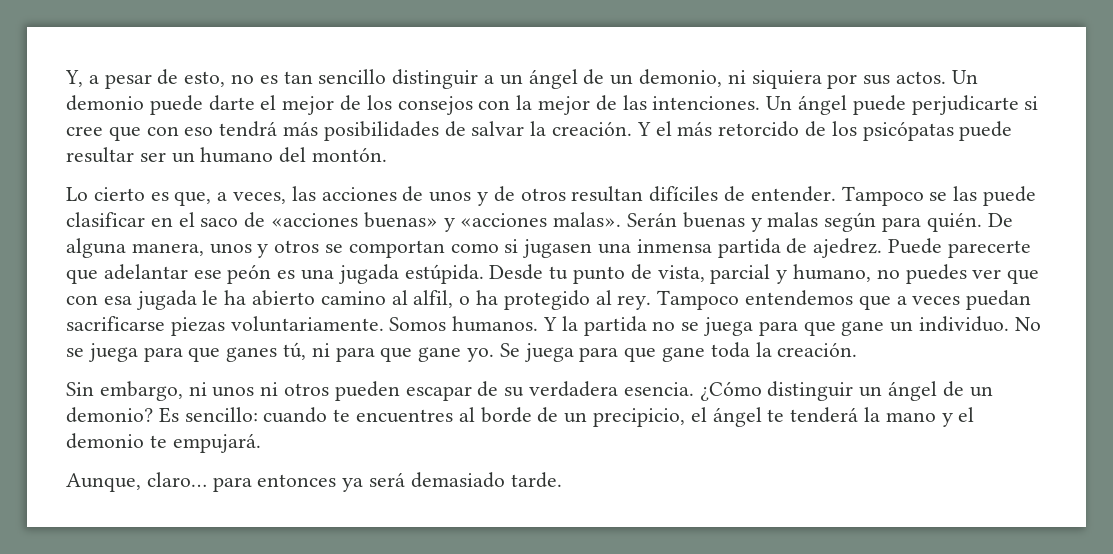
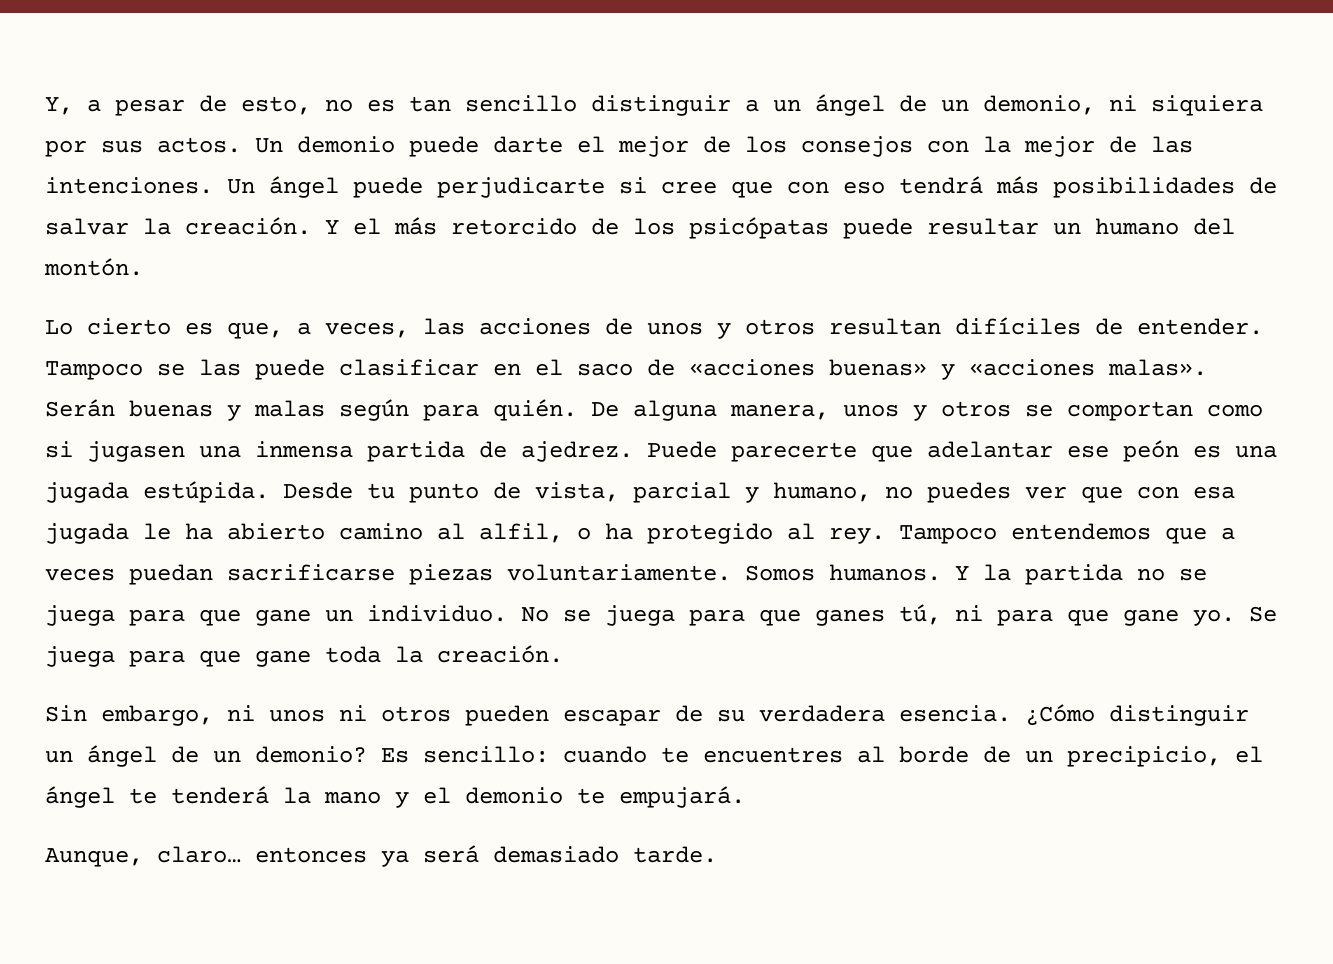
- Y el más retorcido de los psicópatas puede resultar ser un humano del montón.
+ Y el más retorcido de los psicópatas puede resultar un humano del montón.
- Lo cierto es que, a veces, las acciones de unos y de otros resultan difíciles de entender.
+ Lo cierto es que, a veces, las acciones de unos y otros resultan difíciles de entender.
- Aunque, claro… para entonces ya será demasiado tarde.
+ Aunque, claro… entonces ya será demasiado tarde.

